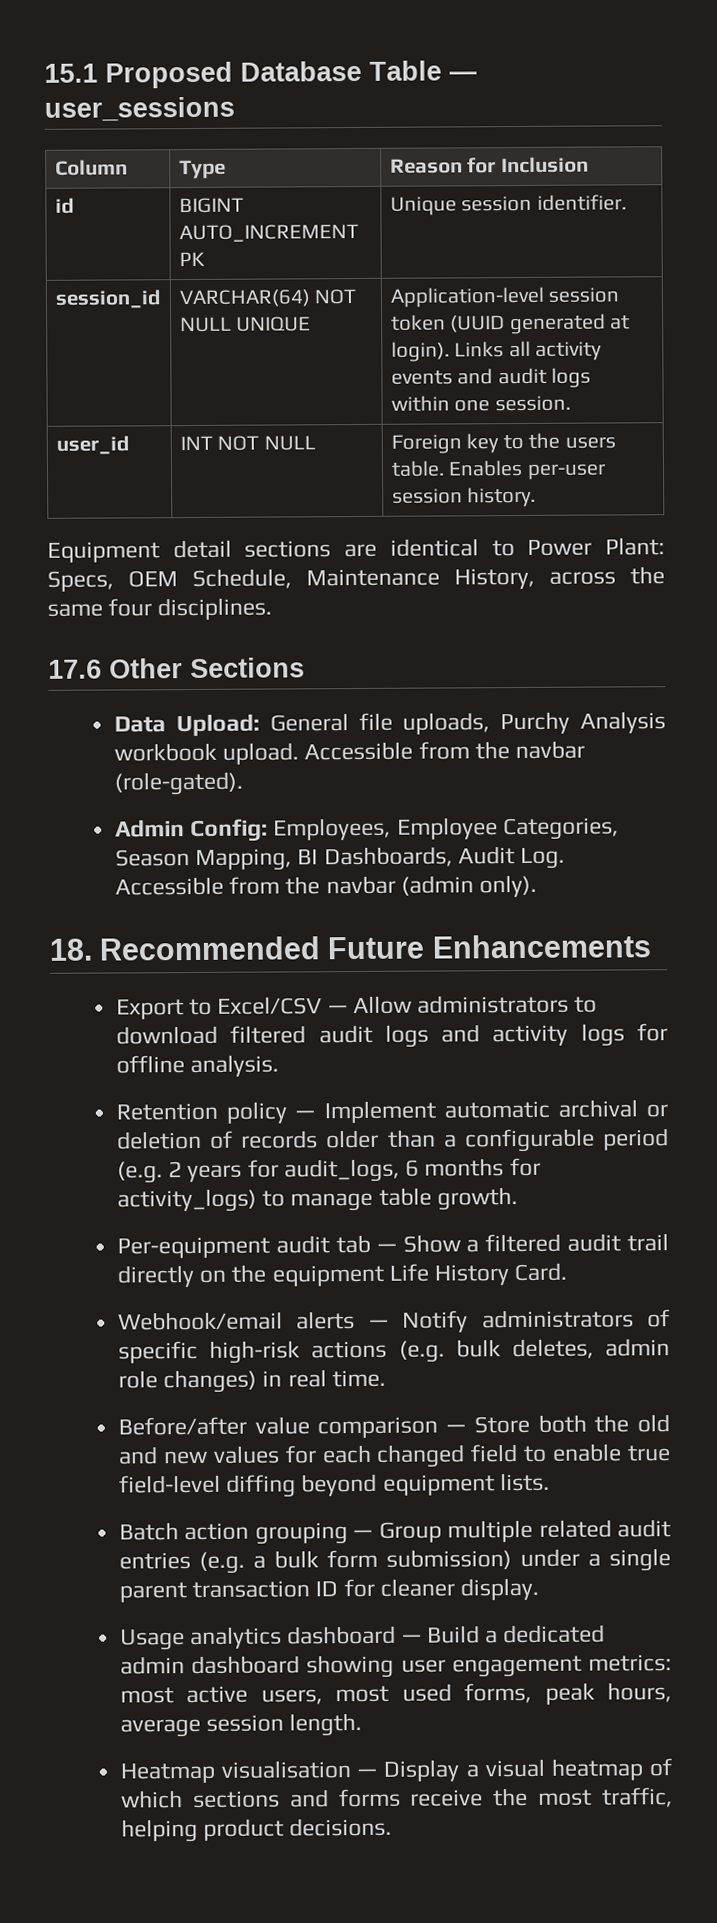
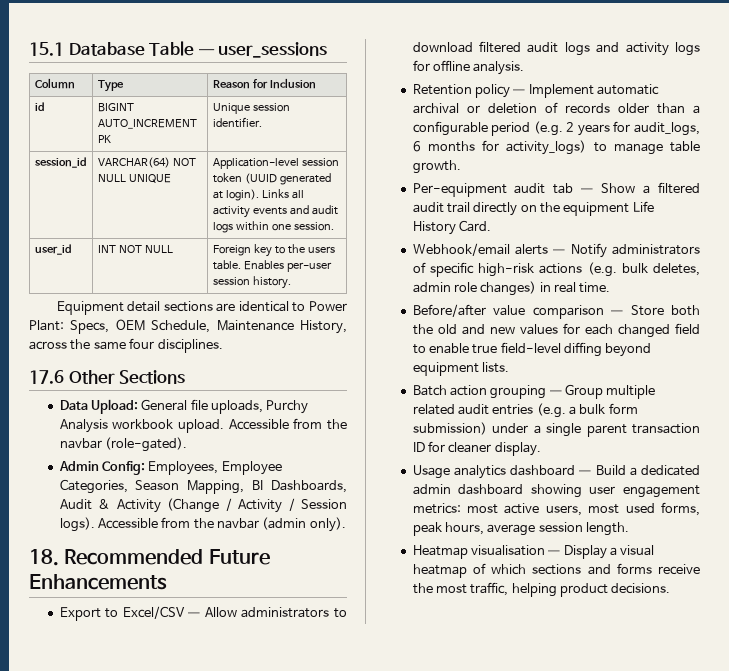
- 15.1 Proposed Database Table — user_sessions
+ 15.1 Database Table — user_sessions
- Admin Config: Employees, Employee Categories, Season Mapping, BI Dashboards, Audit Log. Accessible from the navbar (admin only).
+ Admin Config: Employees, Employee Categories, Season Mapping, BI Dashboards, Audit & Activity (Change / Activity / Session logs). Accessible from the navbar (admin only).

